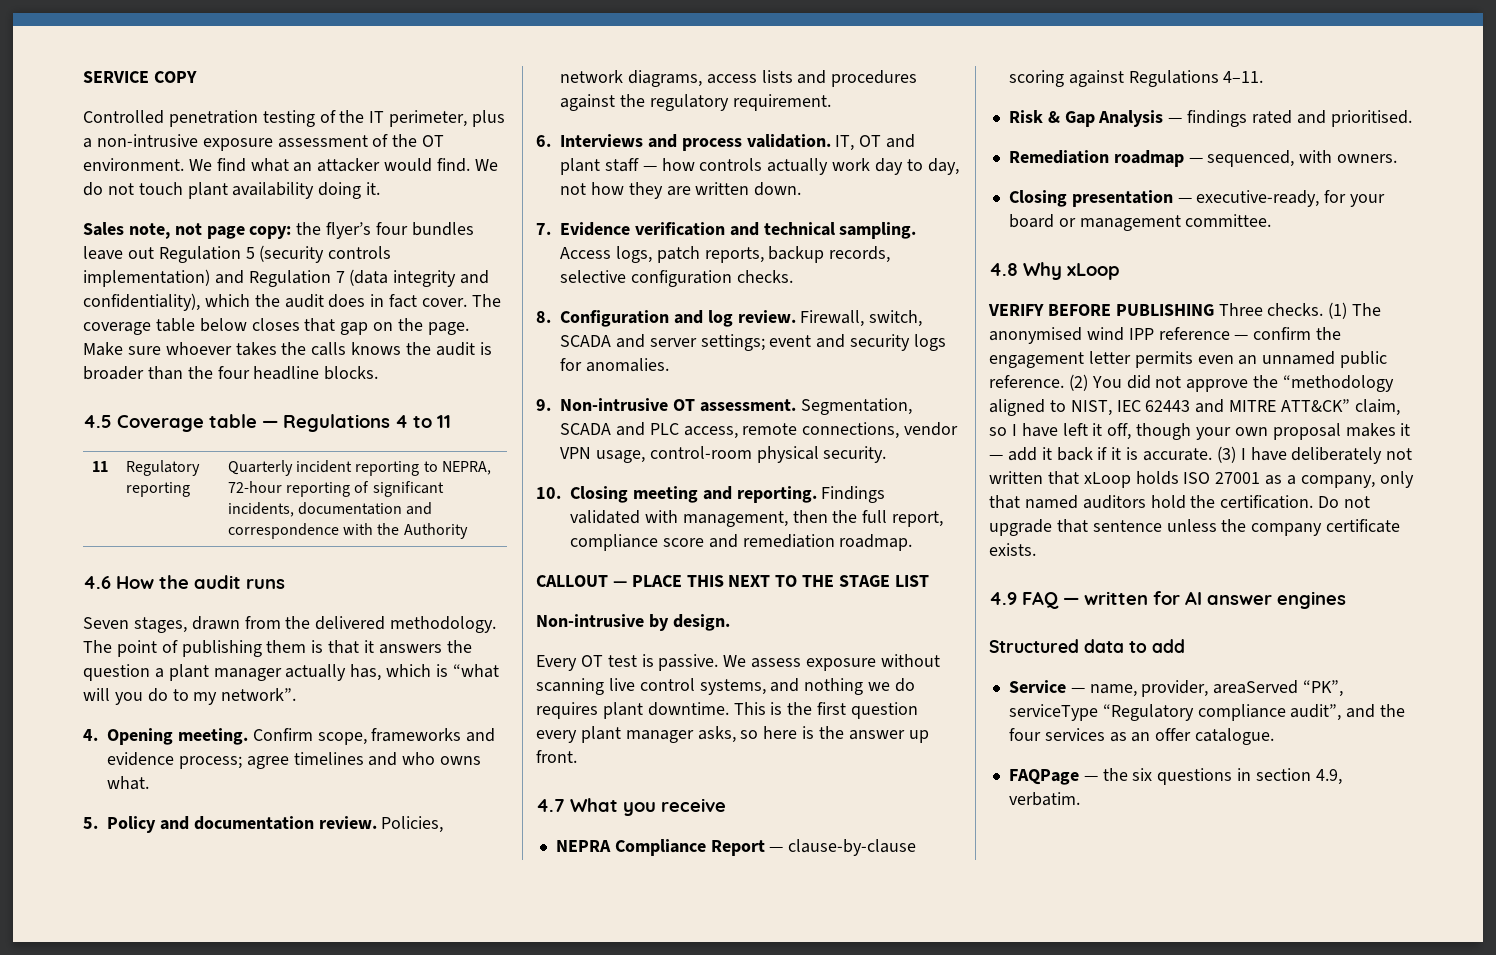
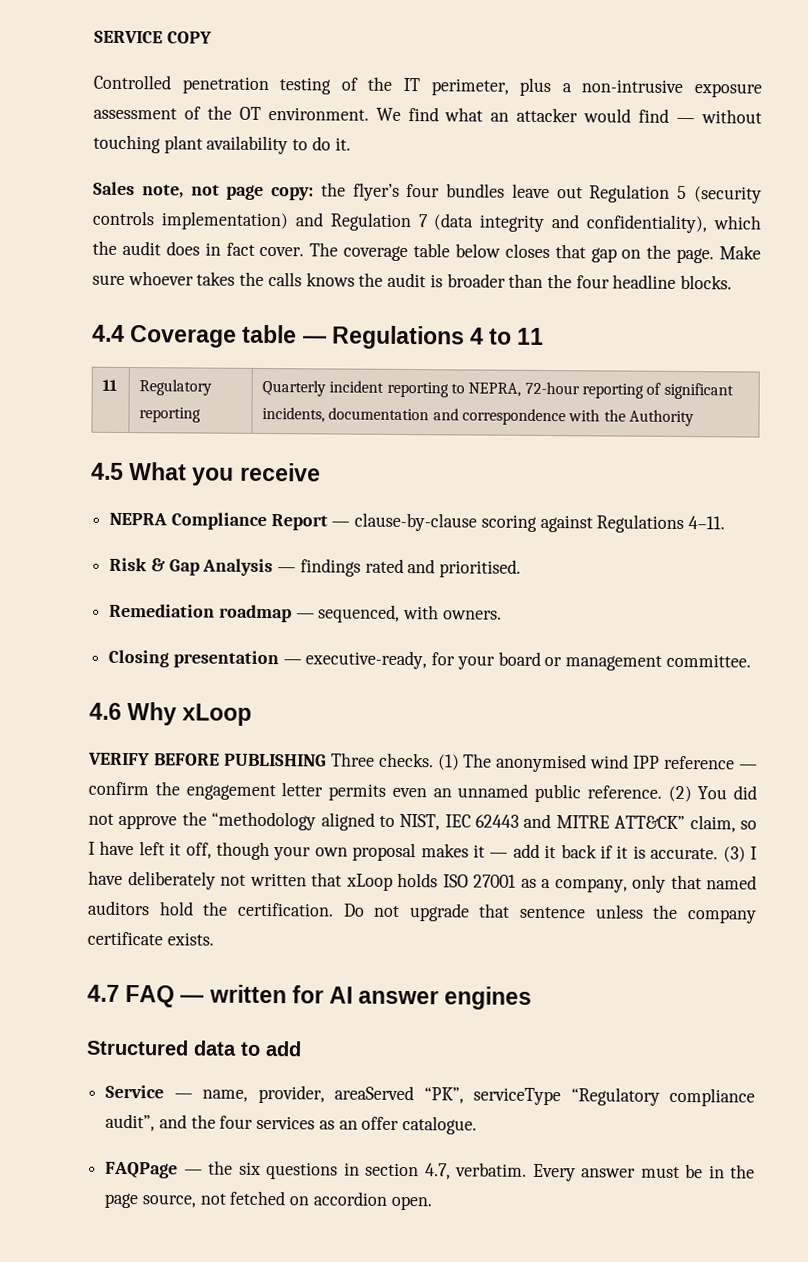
- We find what an attacker would find. We do not touch plant availability doing it.
+ We find what an attacker would find — without touching plant availability to do it.
- 4.5 Coverage table — Regulations 4 to 11
+ 4.4 Coverage table — Regulations 4 to 11
- 4.6 How the audit runs
- Seven stages, drawn from the delivered methodology. The point of publishing them is that it answers the question a plant manager actually has, which is “what will you do to my network”.
- 4. Opening meeting. Confirm scope, frameworks and evidence process; agree timelines and who owns what.
- 5. Policy and documentation review. Policies, network diagrams, access lists and procedures against the regulatory requirement.
- 6. Interviews and process validation. IT, OT and plant staff — how controls actually work day to day, not how they are written down.
- 7. Evidence verification and technical sampling. Access logs, patch reports, backup records, selective configuration checks.
- 8. Configuration and log review. Firewall, switch, SCADA and server settings; event and security logs for anomalies.
- 9. Non-intrusive OT assessment. Segmentation, SCADA and PLC access, remote connections, vendor VPN usage, control-room physical security.
- 10. Closing meeting and reporting. Findings validated with management, then the full report, compliance score and remediation roadmap.
- CALLOUT — PLACE THIS NEXT TO THE STAGE LIST
- Non-intrusive by design.
- Every OT test is passive. We assess exposure without scanning live control systems, and nothing we do requires plant downtime. This is the first question every plant manager asks, so here is the answer up front.
- 4.7 What you receive
+ 4.5 What you receive
- 4.8 Why xLoop
+ 4.6 Why xLoop
- 4.9 FAQ — written for AI answer engines
+ 4.7 FAQ — written for AI answer engines
- FAQPage — the six questions in section 4.9, verbatim.
+ FAQPage — the six questions in section 4.7, verbatim. Every answer must be in the page source, not fetched on accordion open.

